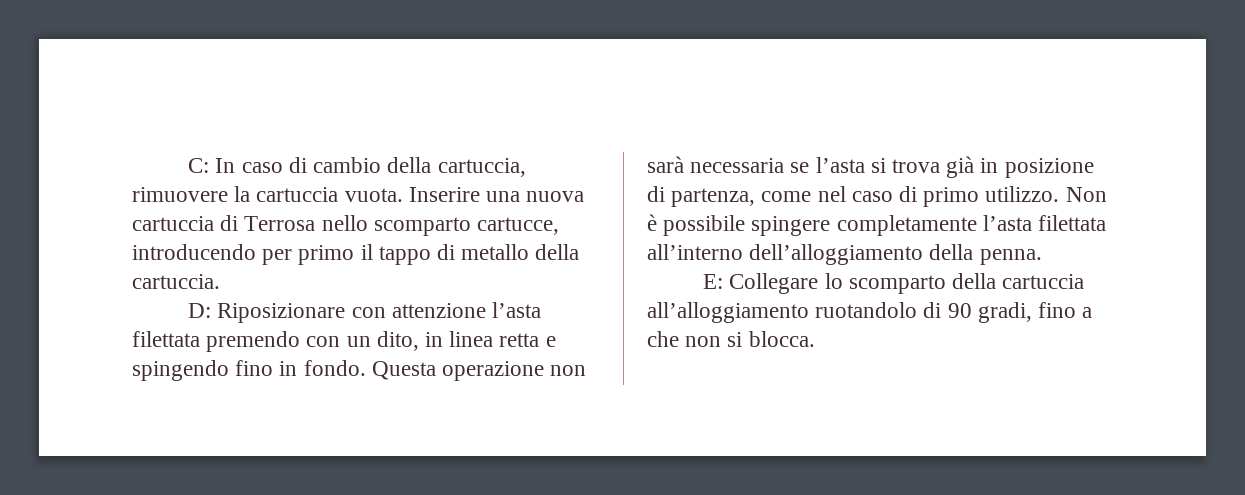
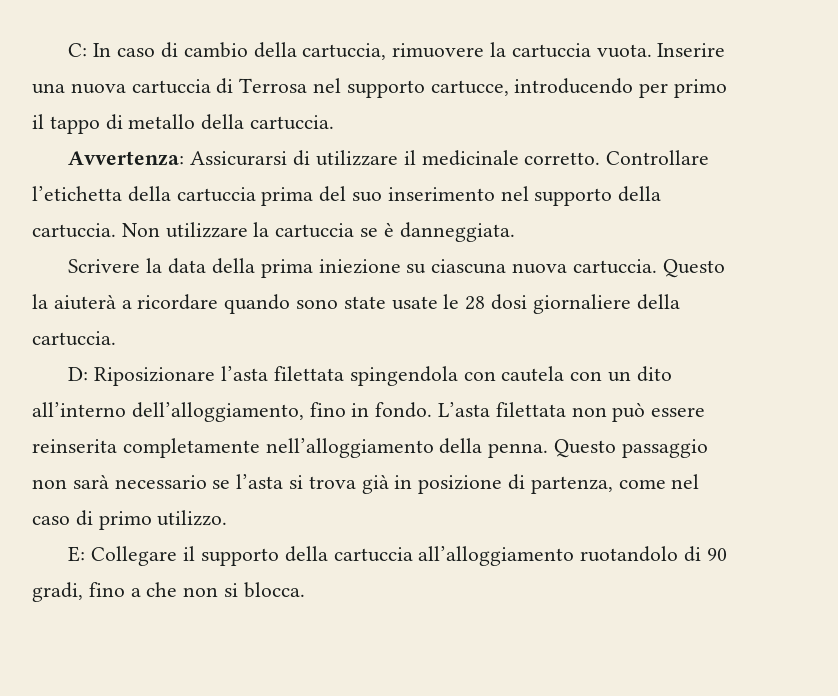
- Inserire una nuova cartuccia di Terrosa nello scomparto cartucce, introducendo per primo il tappo di metallo della cartuccia.
+ Inserire una nuova cartuccia di Terrosa nel supporto cartucce, introducendo per primo il tappo di metallo della cartuccia.
- D: Riposizionare con attenzione l’asta filettata premendo con un dito, in linea retta e spingendo fino in fondo. Questa operazione non sarà necessaria se l’asta si trova già in posizione di partenza, come nel caso di primo utilizzo. Non è possibile spingere completamente l’asta filettata all’interno dell’alloggiamento della penna.
+ Avvertenza: Assicurarsi di utilizzare il medicinale corretto. Controllare l’etichetta della cartuccia prima del suo inserimento nel supporto della cartuccia. Non utilizzare la cartuccia se è danneggiata.
+ Scrivere la data della prima iniezione su ciascuna nuova cartuccia. Questo la aiuterà a ricordare quando sono state usate le 28 dosi giornaliere della cartuccia.
+ D: Riposizionare l’asta filettata spingendola con cautela con un dito all’interno dell’alloggiamento, fino in fondo. L’asta filettata non può essere reinserita completamente nell’alloggiamento della penna. Questo passaggio non sarà necessario se l’asta si trova già in posizione di partenza, come nel caso di primo utilizzo.
- E: Collegare lo scomparto della cartuccia all’alloggiamento ruotandolo di 90 gradi, fino a che non si blocca.
+ E: Collegare il supporto della cartuccia all’alloggiamento ruotandolo di 90 gradi, fino a che non si blocca.

